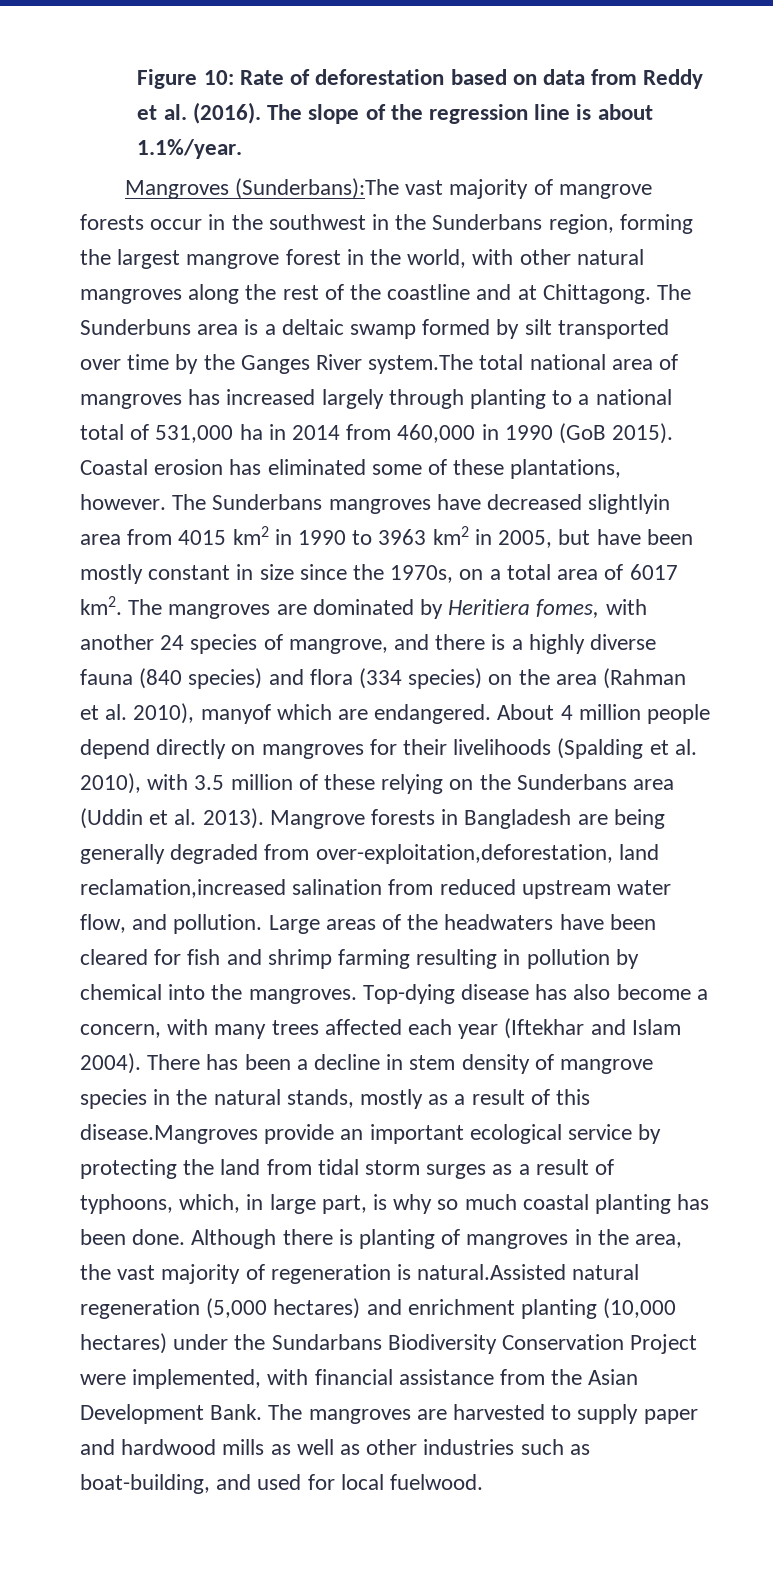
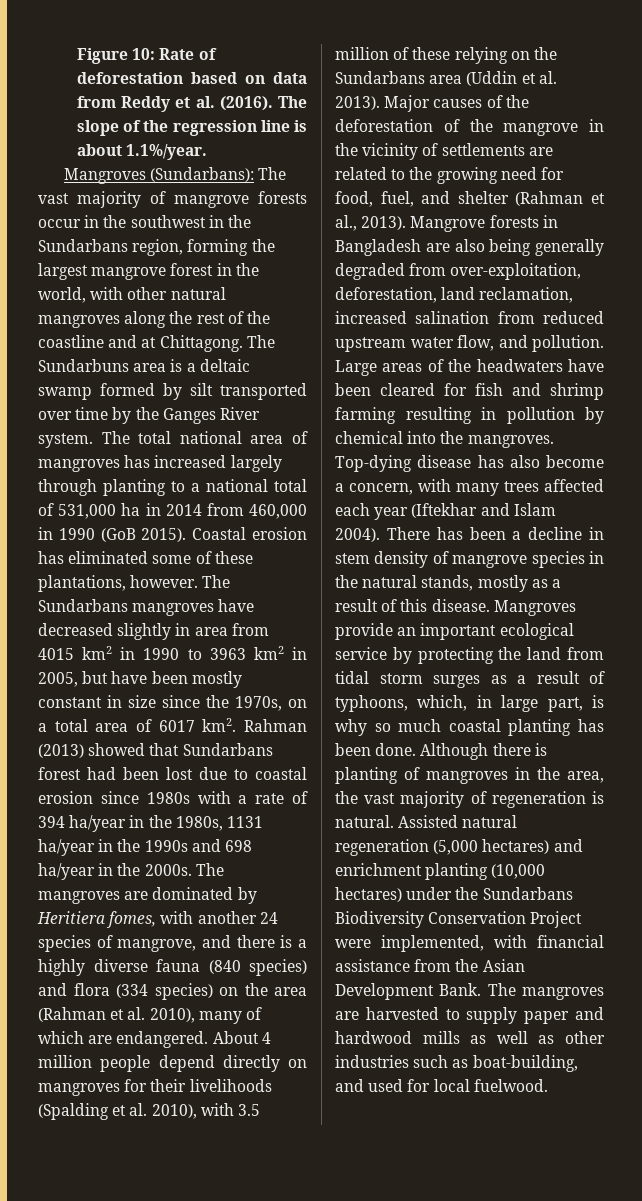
- Mangroves (Sunderbans):The vast majority of mangrove forests occur in the southwest in the Sunderbans region, forming the largest mangrove forest in the world, with other natural mangroves along the rest of the coastline and at Chittagong.
+ Mangroves (Sundarbans): The vast majority of mangrove forests occur in the southwest in the Sundarbans region, forming the largest mangrove forest in the world, with other natural mangroves along the rest of the coastline and at Chittagong.
- The Sunderbuns area is a deltaic swamp formed by silt transported over time by the Ganges River system.The total national area of mangroves has increased largely through planting to a national total of 531,000 ha in 2014 from 460,000 in 1990 (GoB 2015).
+ The Sundarbuns area is a deltaic swamp formed by silt transported over time by the Ganges River system. The total national area of mangroves has increased largely through planting to a national total of 531,000 ha in 2014 from 460,000 in 1990 (GoB 2015).
- The Sunderbans mangroves have decreased slightlyin area from 4015 km2 in 1990 to 3963 km2 in 2005, but have been mostly constant in size since the 1970s, on a total area of 6017 km2.
+ The Sundarbans mangroves have decreased slightly in area from 4015 km2 in 1990 to 3963 km2 in 2005, but have been mostly constant in size since the 1970s, on a total area of 6017 km2.
+ Rahman (2013) showed that Sundarbans forest had been lost due to coastal erosion since 1980s with a rate of 394 ha/year in the 1980s, 1131 ha/year in the 1990s and 698 ha/year in the 2000s.
- The mangroves are dominated by Heritiera fomes, with another 24 species of mangrove, and there is a highly diverse fauna (840 species) and flora (334 species) on the area (Rahman et al. 2010), manyof which are endangered.
+ The mangroves are dominated by Heritiera fomes, with another 24 species of mangrove, and there is a highly diverse fauna (840 species) and flora (334 species) on the area (Rahman et al. 2010), many of which are endangered.
- About 4 million people depend directly on mangroves for their livelihoods (Spalding et al. 2010), with 3.5 million of these relying on the Sunderbans area (Uddin et al. 2013).
+ About 4 million people depend directly on mangroves for their livelihoods (Spalding et al. 2010), with 3.5 million of these relying on the Sundarbans area (Uddin et al. 2013).
+ Major causes of the deforestation of the mangrove in the vicinity of settlements are related to the growing need for food, fuel, and shelter (Rahman et al., 2013).
- Mangrove forests in Bangladesh are being generally degraded from over-exploitation,deforestation, land reclamation,increased salination from reduced upstream water flow, and pollution.
+ Mangrove forests in Bangladesh are also being generally degraded from over-exploitation, deforestation, land reclamation, increased salination from reduced upstream water flow, and pollution.
- There has been a decline in stem density of mangrove species in the natural stands, mostly as a result of this disease.Mangroves provide an important ecological service by protecting the land from tidal storm surges as a result of typhoons, which, in large part, is why so much coastal planting has been done.
+ There has been a decline in stem density of mangrove species in the natural stands, mostly as a result of this disease. Mangroves provide an important ecological service by protecting the land from tidal storm surges as a result of typhoons, which, in large part, is why so much coastal planting has been done.
- Although there is planting of mangroves in the area, the vast majority of regeneration is natural.Assisted natural regeneration (5,000 hectares) and enrichment planting (10,000 hectares) under the Sundarbans Biodiversity Conservation Project were implemented, with financial assistance from the Asian Development Bank.
+ Although there is planting of mangroves in the area, the vast majority of regeneration is natural. Assisted natural regeneration (5,000 hectares) and enrichment planting (10,000 hectares) under the Sundarbans Biodiversity Conservation Project were implemented, with financial assistance from the Asian Development Bank.

